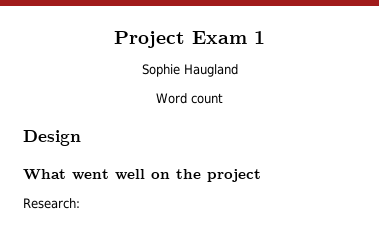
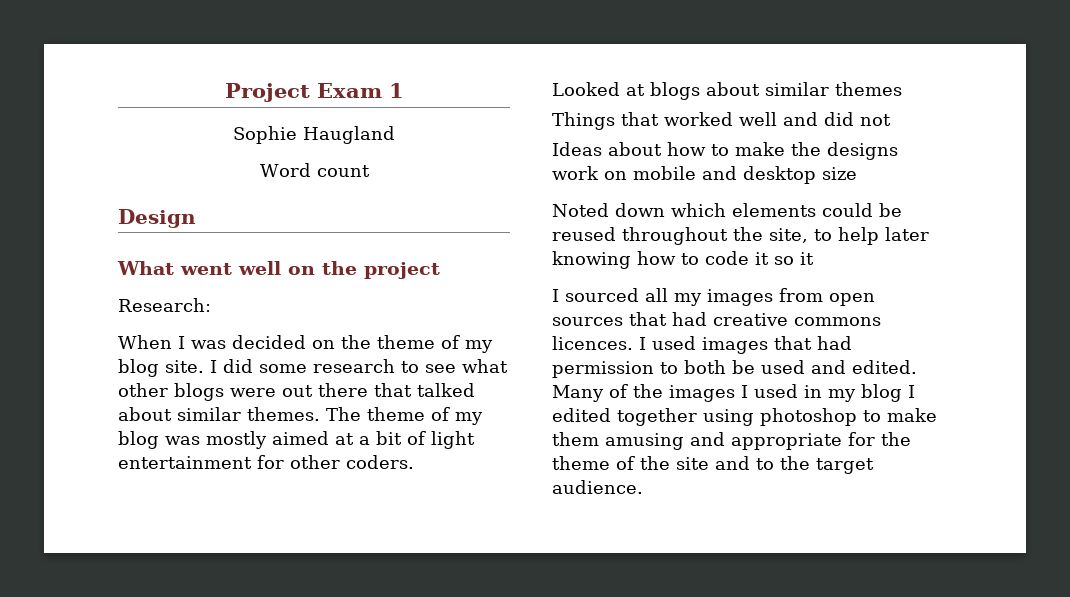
+ When I was decided on the theme of my blog site. I did some research to see what other blogs were out there that talked about similar themes. The theme of my blog was mostly aimed at a bit of light entertainment for other coders.
+ Looked at blogs about similar themes
+ Things that worked well and did not
+ Ideas about how to make the designs work on mobile and desktop size
+ Noted down which elements could be reused throughout the site, to help later knowing how to code it so it
+ I sourced all my images from open sources that had creative commons licences. I used images that had permission to both be used and edited. Many of the images I used in my blog I edited together using photoshop to make them amusing and appropriate for the theme of the site and to the target audience.

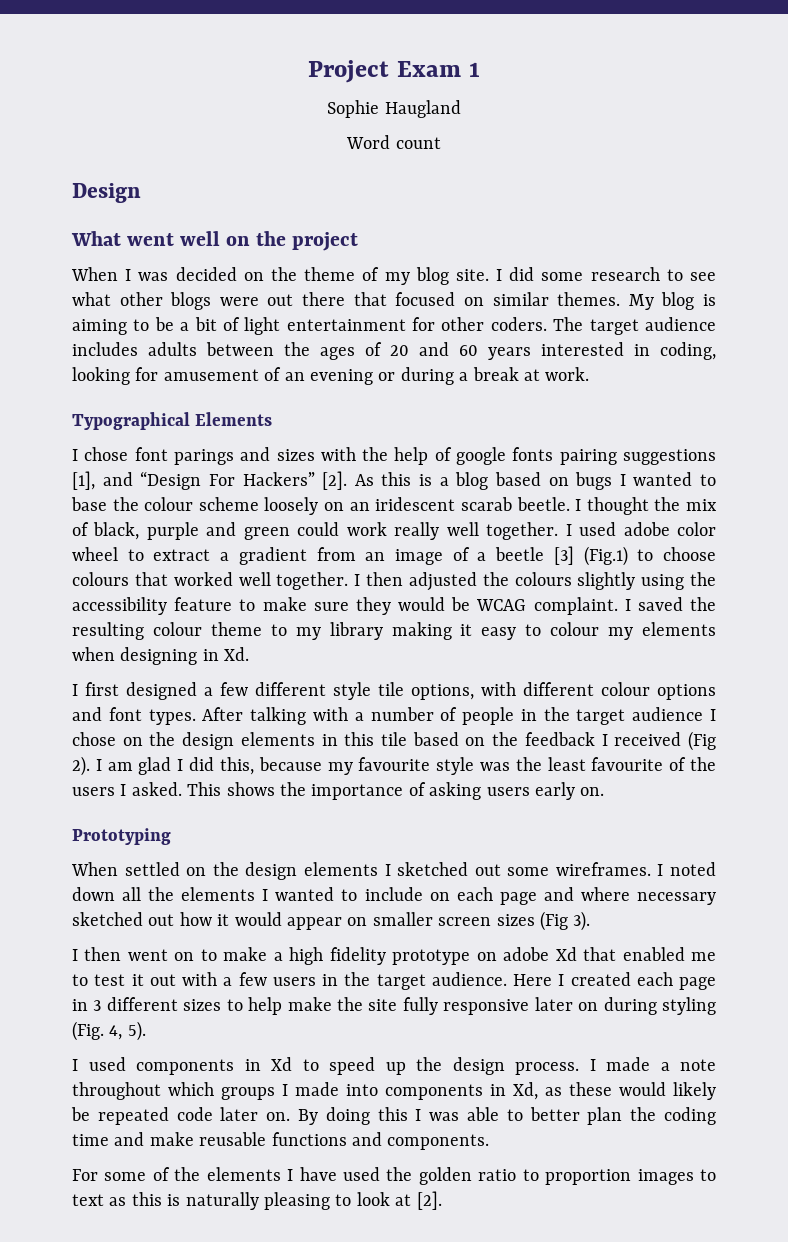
- Research:
- I did some research to see what other blogs were out there that talked about similar themes. The theme of my blog was mostly aimed at a bit of light entertainment for other coders.
- Looked at blogs about similar themes
- Things that worked well and did not
- Ideas about how to make the designs work on mobile and desktop size
- Noted down which elements could be reused throughout the site, to help later knowing how to code it so it
- I sourced all my images from open sources that had creative commons licences. I used images that had permission to both be used and edited. Many of the images I used in my blog I edited together using photoshop to make them amusing and appropriate for the theme of the site and to the target audience.
+ I did some research to see what other blogs were out there that focused on similar themes. My blog is aiming to be a bit of light entertainment for other coders. The target audience includes adults between the ages of 20 and 60 years interested in coding, looking for amusement of an evening or during a break at work.
+ Typographical Elements
+ I chose font parings and sizes with the help of google fonts pairing suggestions [1], and “Design For Hackers” [2]. As this is a blog based on bugs I wanted to base the colour scheme loosely on an iridescent scarab beetle. I thought the mix of black, purple and green could work really well together. I used adobe color wheel to extract a gradient from an image of a beetle [3] (Fig.1) to choose colours that worked well together. I then adjusted the colours slightly using the accessibility feature to make sure they would be WCAG complaint. I saved the resulting colour theme to my library making it easy to colour my elements when designing in Xd.
+ I first designed a few different style tile options, with different colour options and font types. After talking with a number of people in the target audience I chose on the design elements in this tile based on the feedback I received (Fig 2). I am glad I did this, because my favourite style was the least favourite of the users I asked. This shows the importance of asking users early on.
+ Prototyping
+ When settled on the design elements I sketched out some wireframes. I noted down all the elements I wanted to include on each page and where necessary sketched out how it would appear on smaller screen sizes (Fig 3).
+ I then went on to make a high fidelity prototype on adobe Xd that enabled me to test it out with a few users in the target audience. Here I created each page in 3 different sizes to help make the site fully responsive later on during styling (Fig. 4, 5).
+ I used components in Xd to speed up the design process. I made a note throughout which groups I made into components in Xd, as these would likely be repeated code later on. By doing this I was able to better plan the coding time and make reusable functions and components.
+ For some of the elements I have used the golden ratio to proportion images to text as this is naturally pleasing to look at [2].

